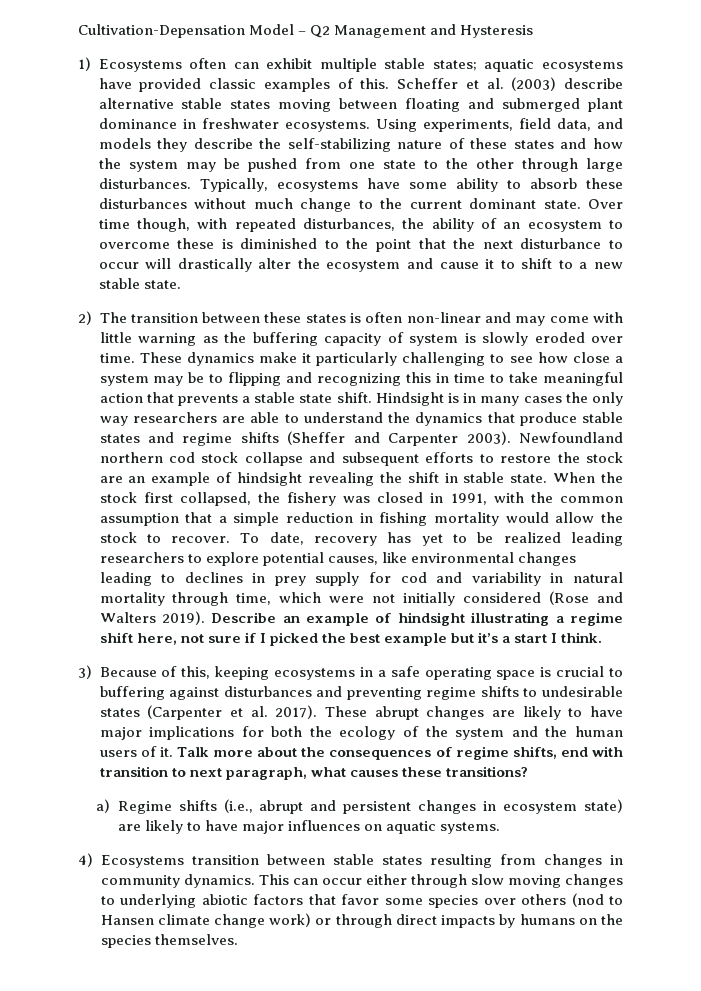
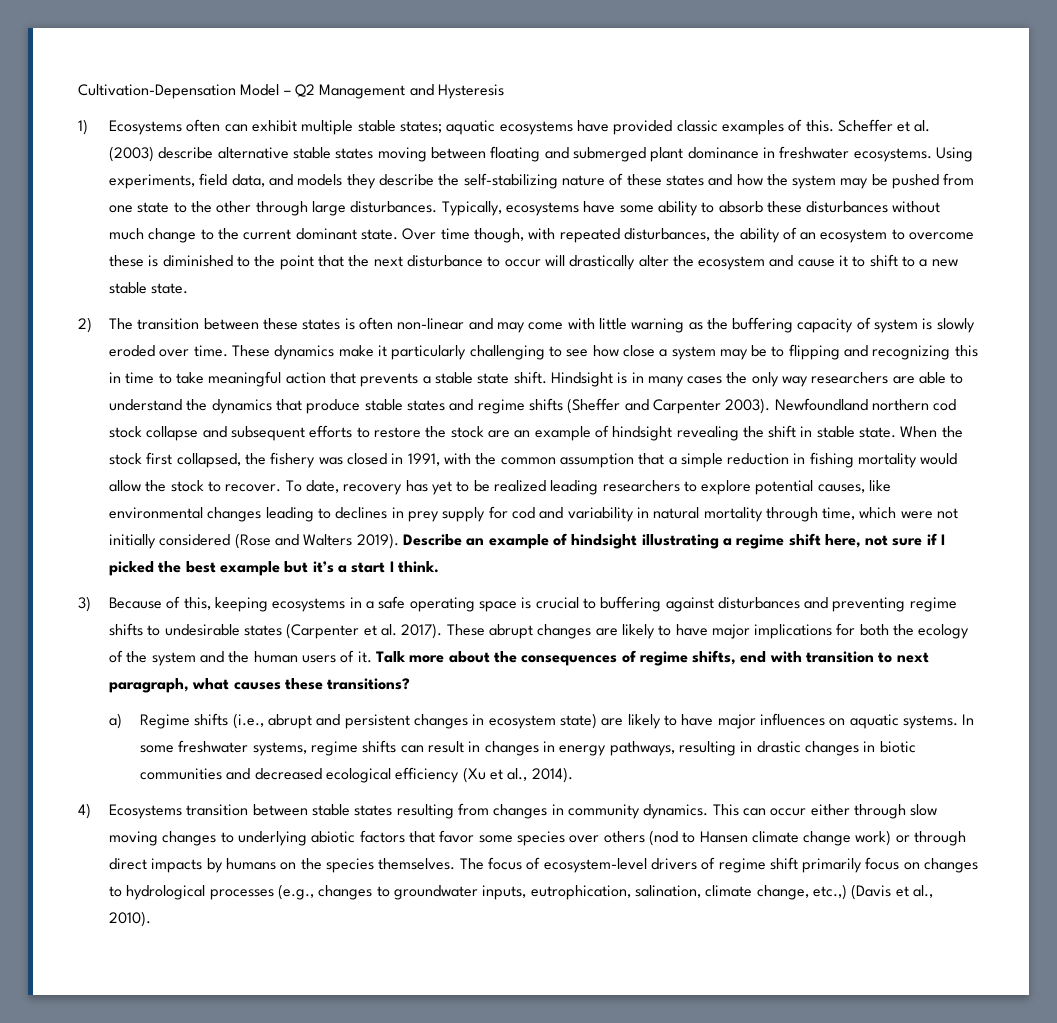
+ In some freshwater systems, regime shifts can result in changes in energy pathways, resulting in drastic changes in biotic communities and decreased ecological efficiency (Xu et al., 2014).
+ The focus of ecosystem-level drivers of regime shift primarily focus on changes to hydrological processes (e.g., changes to groundwater inputs, eutrophication, salination, climate change, etc.,) (Davis et al., 2010).

